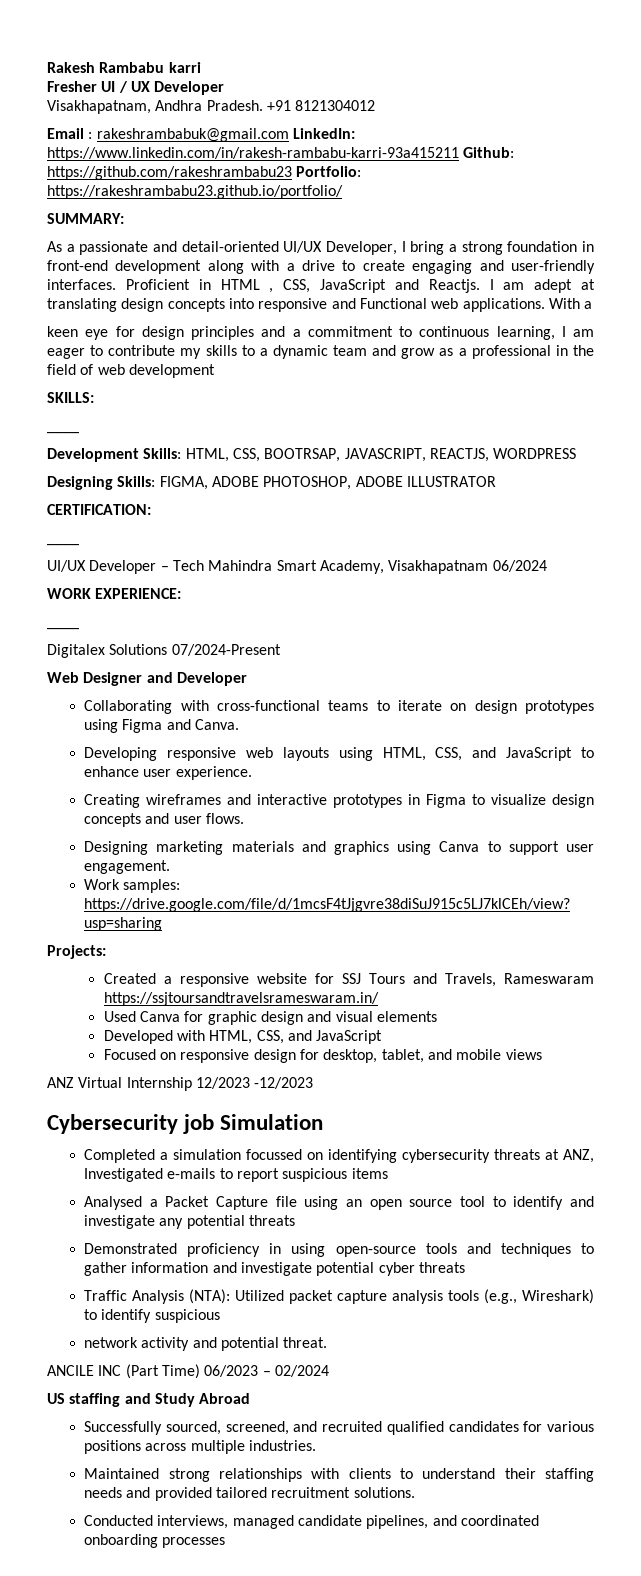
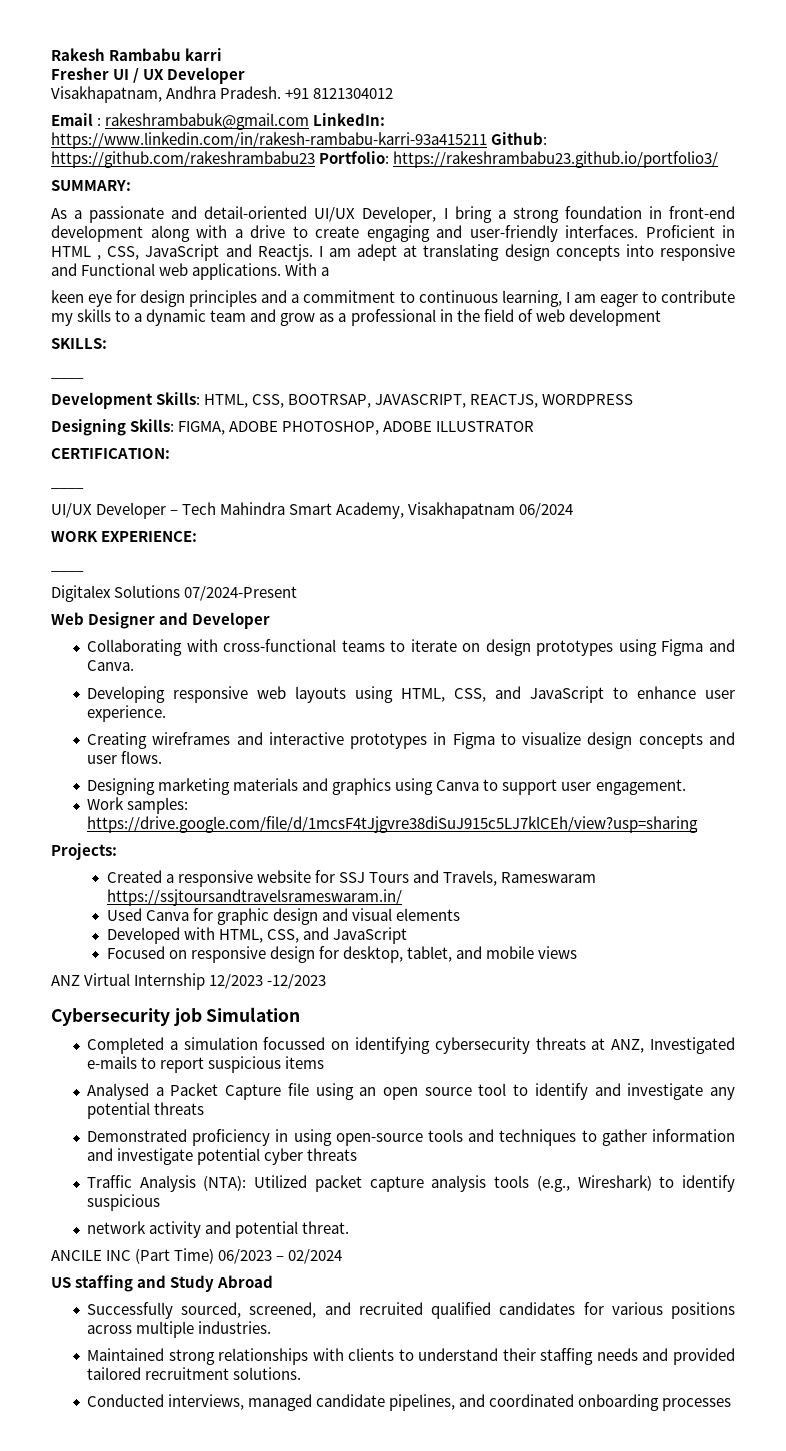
- Email : rakeshrambabuk@gmail.com LinkedIn: https://www.linkedin.com/in/rakesh-rambabu-karri-93a415211 Github: https://github.com/rakeshrambabu23 Portfolio: https://rakeshrambabu23.github.io/portfolio/
+ Email : rakeshrambabuk@gmail.com LinkedIn: https://www.linkedin.com/in/rakesh-rambabu-karri-93a415211 Github: https://github.com/rakeshrambabu23 Portfolio: https://rakeshrambabu23.github.io/portfolio3/

